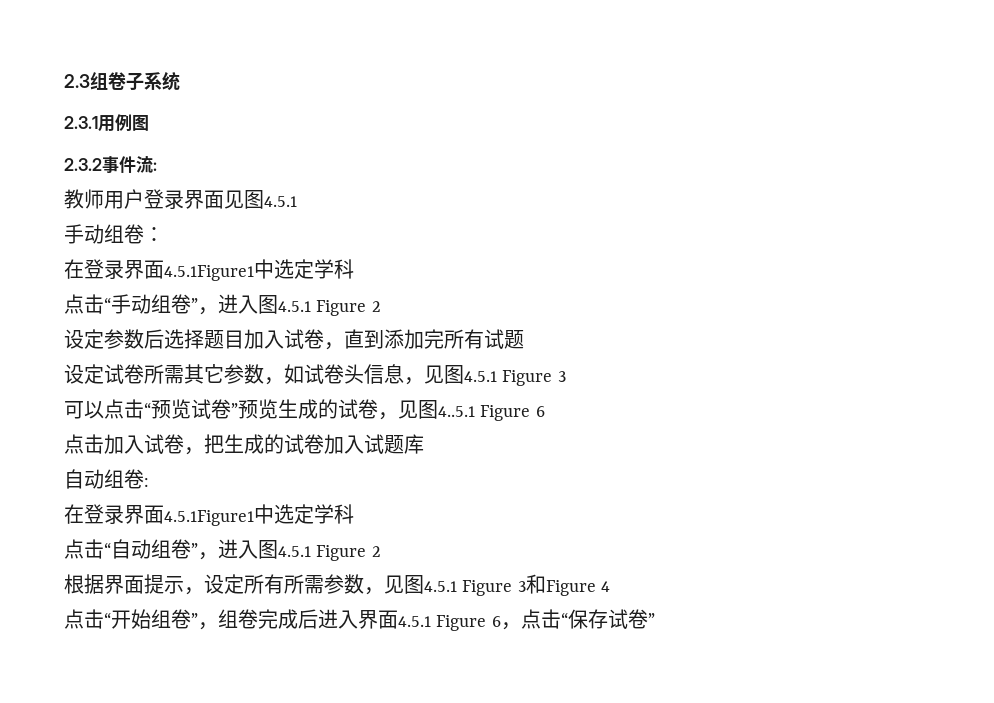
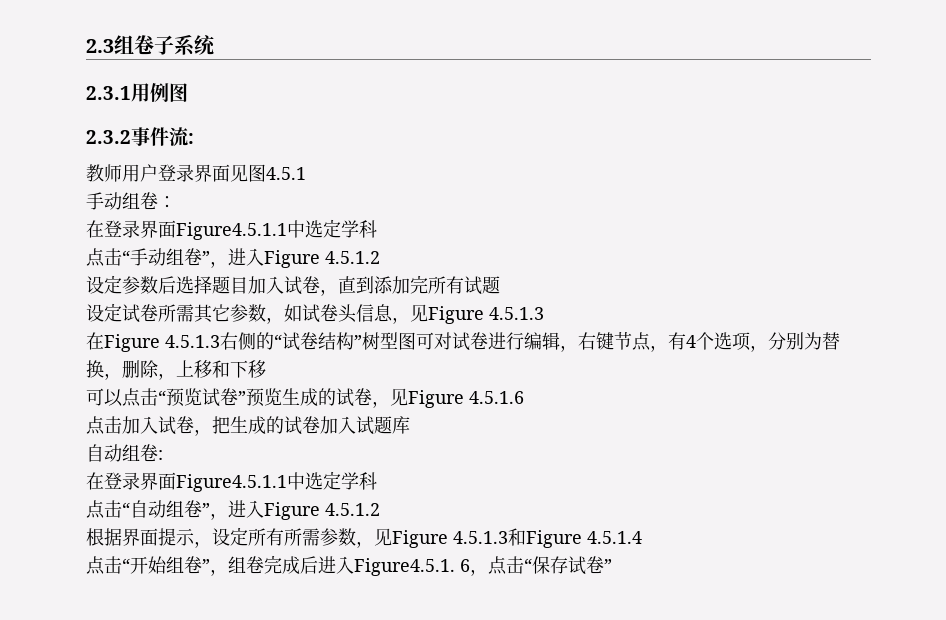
  手动组卷：
- 在登录界面4.5.1Figure1中选定学科
+ 在登录界面Figure4.5.1.1中选定学科
- 点击“手动组卷”，进入图4.5.1 Figure 2
+ 点击“手动组卷”，进入Figure 4.5.1.2
- 设定试卷所需其它参数，如试卷头信息，见图4.5.1 Figure 3
+ 设定试卷所需其它参数，如试卷头信息，见Figure 4.5.1.3
+ 在Figure 4.5.1.3右侧的“试卷结构”树型图可对试卷进行编辑，右键节点，有4个选项，分别为替换，删除，上移和下移
- 可以点击“预览试卷”预览生成的试卷，见图4..5.1 Figure 6
+ 可以点击“预览试卷”预览生成的试卷，见Figure 4.5.1.6
  自动组卷:
- 在登录界面4.5.1Figure1中选定学科
+ 在登录界面Figure4.5.1.1中选定学科
- 点击“自动组卷”，进入图4.5.1 Figure 2
+ 点击“自动组卷”，进入Figure 4.5.1.2
- 根据界面提示，设定所有所需参数，见图4.5.1 Figure 3和Figure 4
+ 根据界面提示，设定所有所需参数，见Figure 4.5.1.3和Figure 4.5.1.4
- 点击“开始组卷”，组卷完成后进入界面4.5.1 Figure 6，点击“保存试卷”
+ 点击“开始组卷”，组卷完成后进入Figure4.5.1. 6，点击“保存试卷”

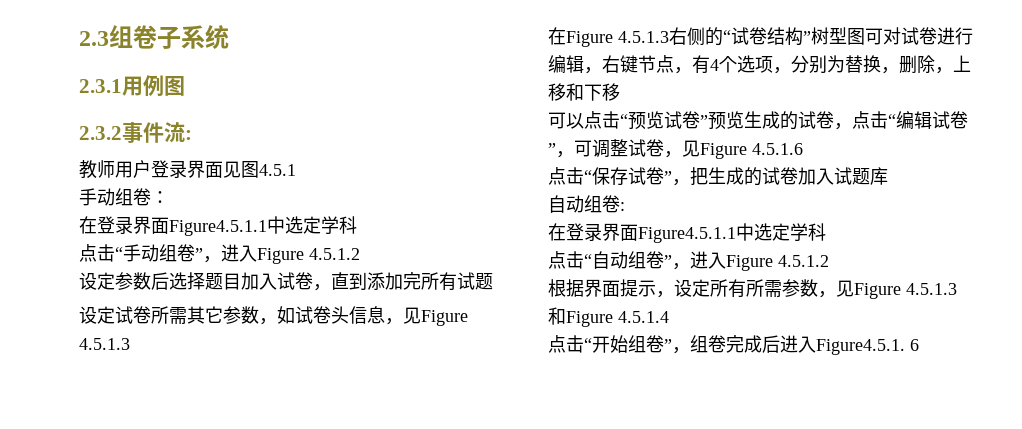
- 可以点击“预览试卷”预览生成的试卷，见Figure 4.5.1.6
+ 可以点击“预览试卷”预览生成的试卷，点击“编辑试卷”，可调整试卷，见Figure 4.5.1.6
- 点击加入试卷，把生成的试卷加入试题库
+ 点击“保存试卷”，把生成的试卷加入试题库
- 点击“开始组卷”，组卷完成后进入Figure4.5.1. 6，点击“保存试卷”
+ 点击“开始组卷”，组卷完成后进入Figure4.5.1. 6

